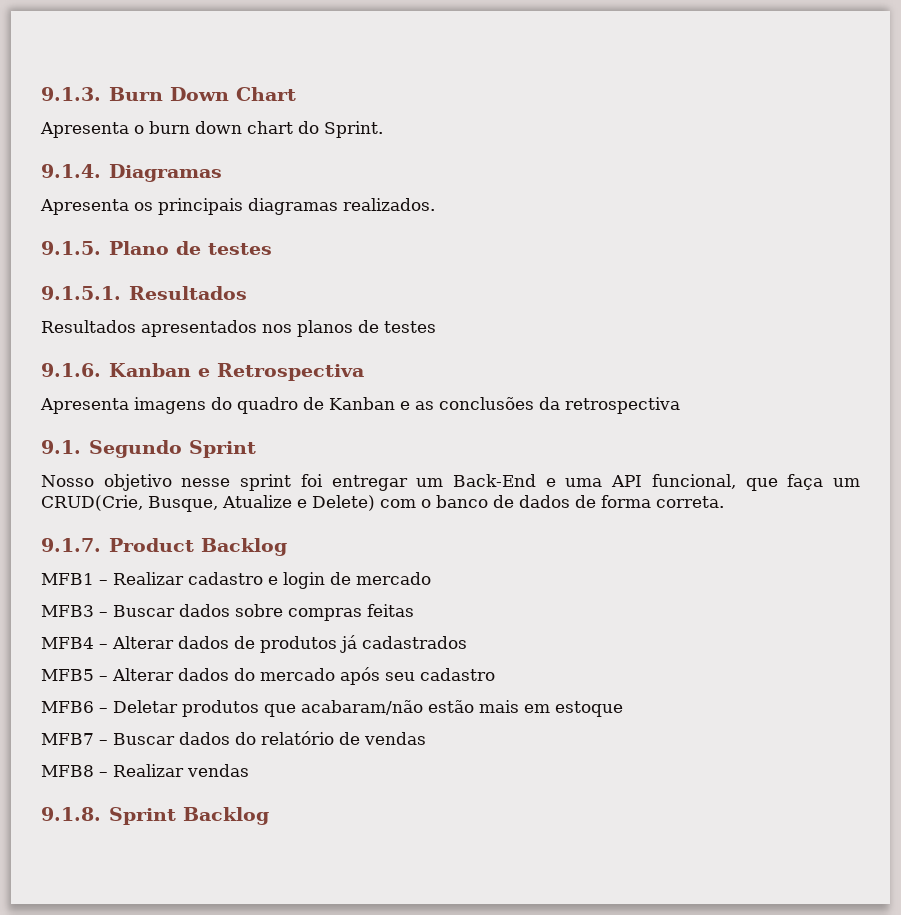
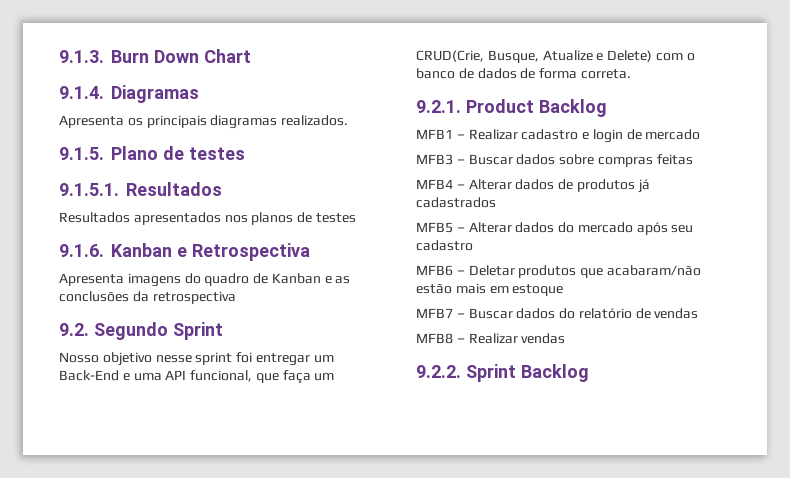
- Apresenta o burn down chart do Sprint.
- 9.1. Segundo Sprint
+ 9.2. Segundo Sprint
- 9.1.7. Product Backlog
+ 9.2.1. Product Backlog
- 9.1.8. Sprint Backlog
+ 9.2.2. Sprint Backlog

